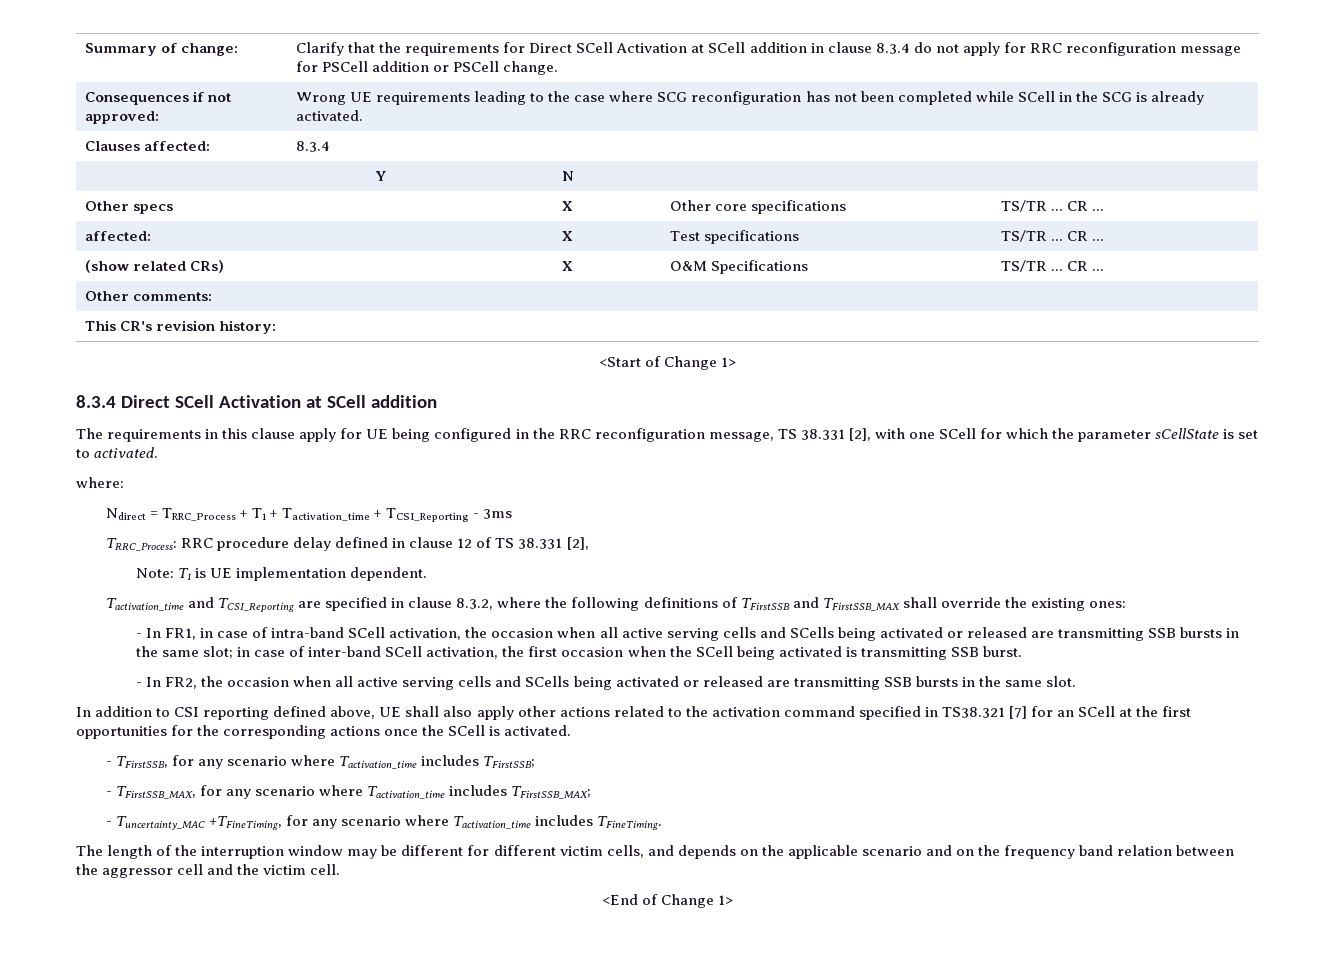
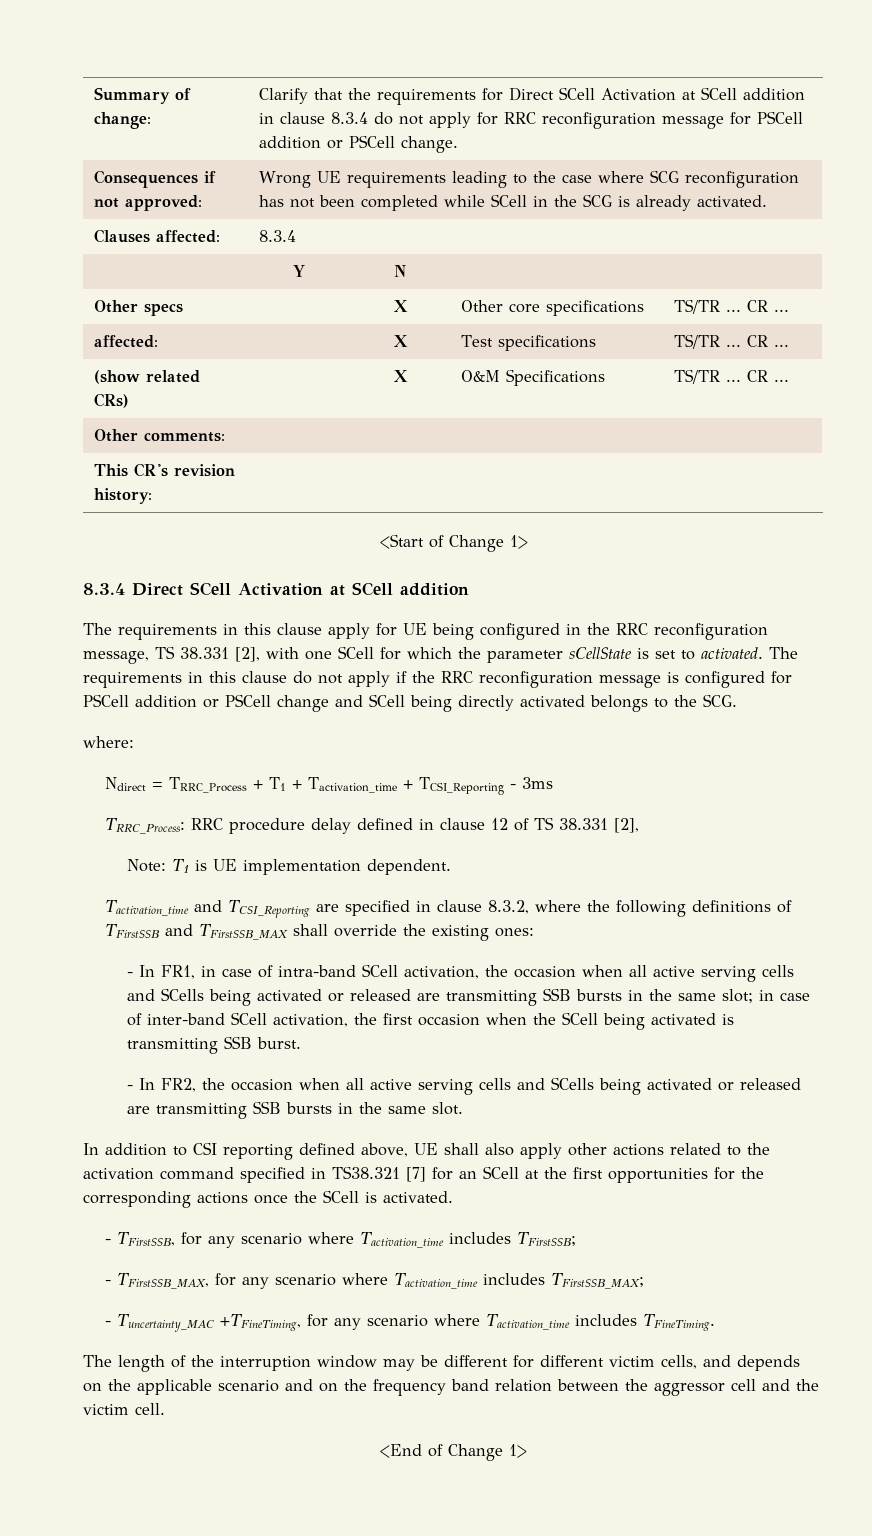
+ The requirements in this clause do not apply if the RRC reconfiguration message is configured for PSCell addition or PSCell change and SCell being directly activated belongs to the SCG.

